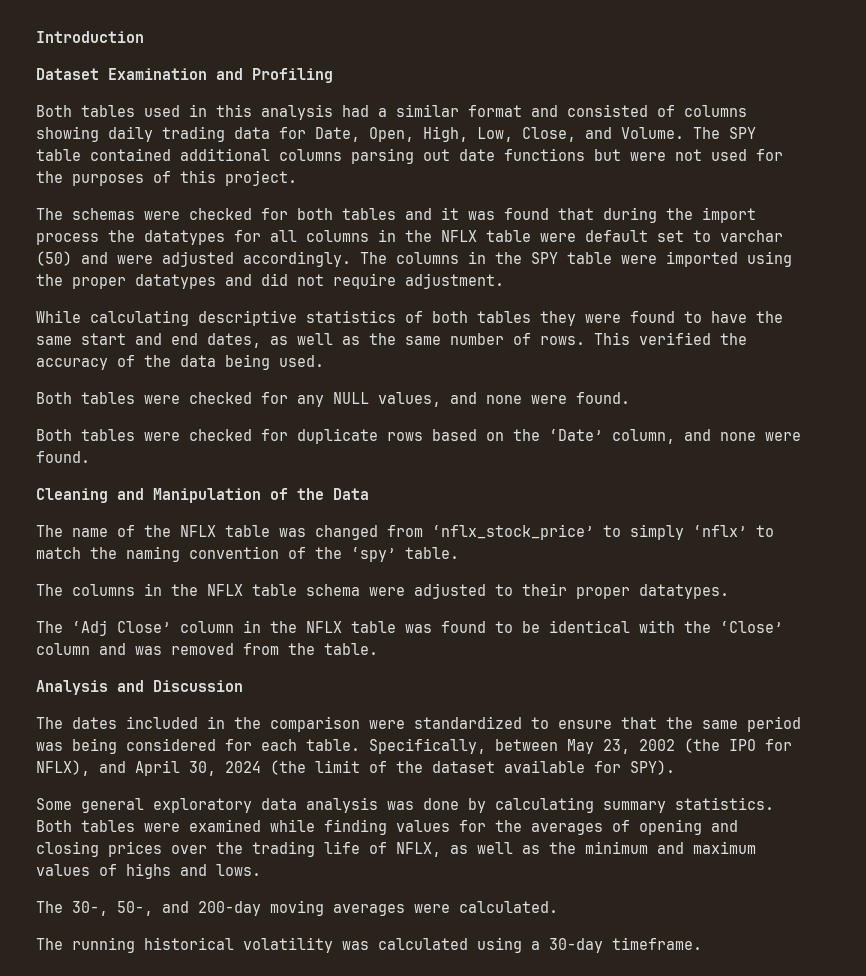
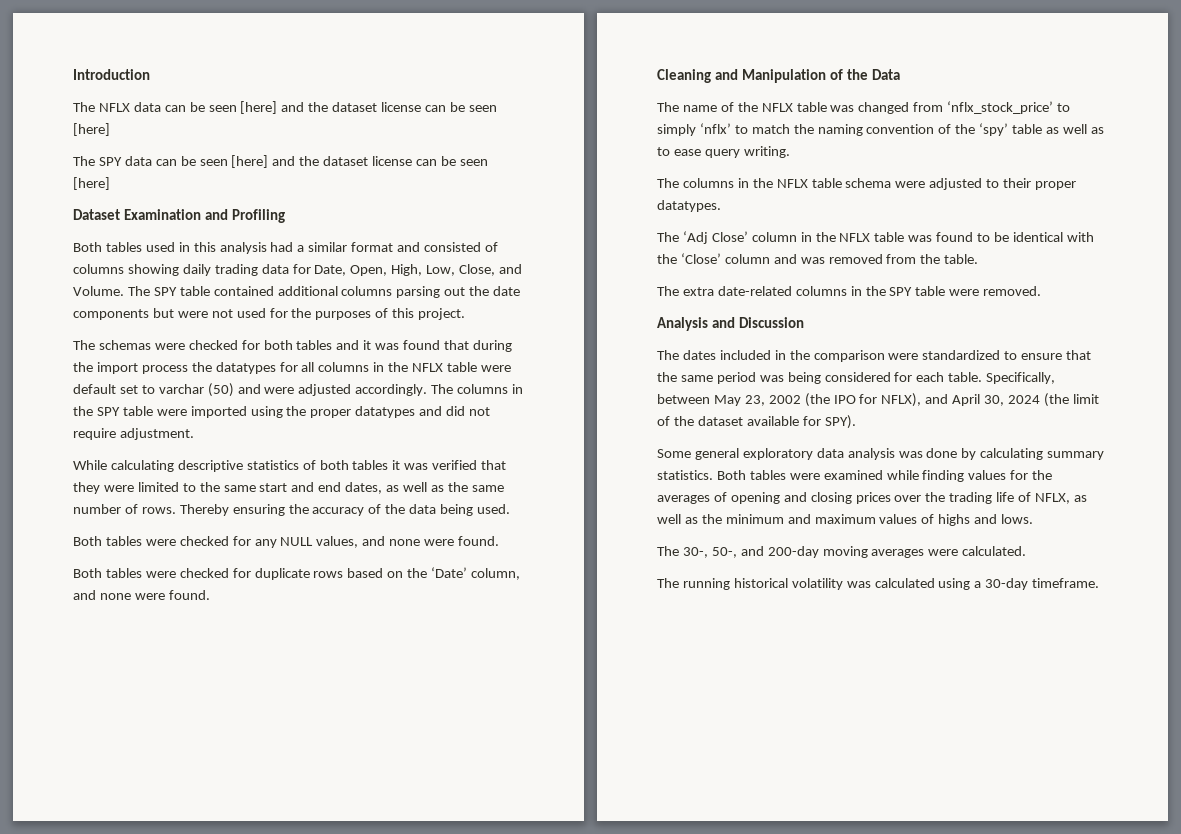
+ The NFLX data can be seen [here] and the dataset license can be seen [here]
+ The SPY data can be seen [here] and the dataset license can be seen [here]
- The SPY table contained additional columns parsing out date functions but were not used for the purposes of this project.
+ The SPY table contained additional columns parsing out the date components but were not used for the purposes of this project.
- While calculating descriptive statistics of both tables they were found to have the same start and end dates, as well as the same number of rows.
+ While calculating descriptive statistics of both tables it was verified that they were limited to the same start and end dates, as well as the same number of rows.
- This verified the accuracy of the data being used.
+ Thereby ensuring the accuracy of the data being used.
- The name of the NFLX table was changed from ‘nflx_stock_price’ to simply ‘nflx’ to match the naming convention of the ‘spy’ table.
+ The name of the NFLX table was changed from ‘nflx_stock_price’ to simply ‘nflx’ to match the naming convention of the ‘spy’ table as well as to ease query writing.
+ The extra date-related columns in the SPY table were removed.

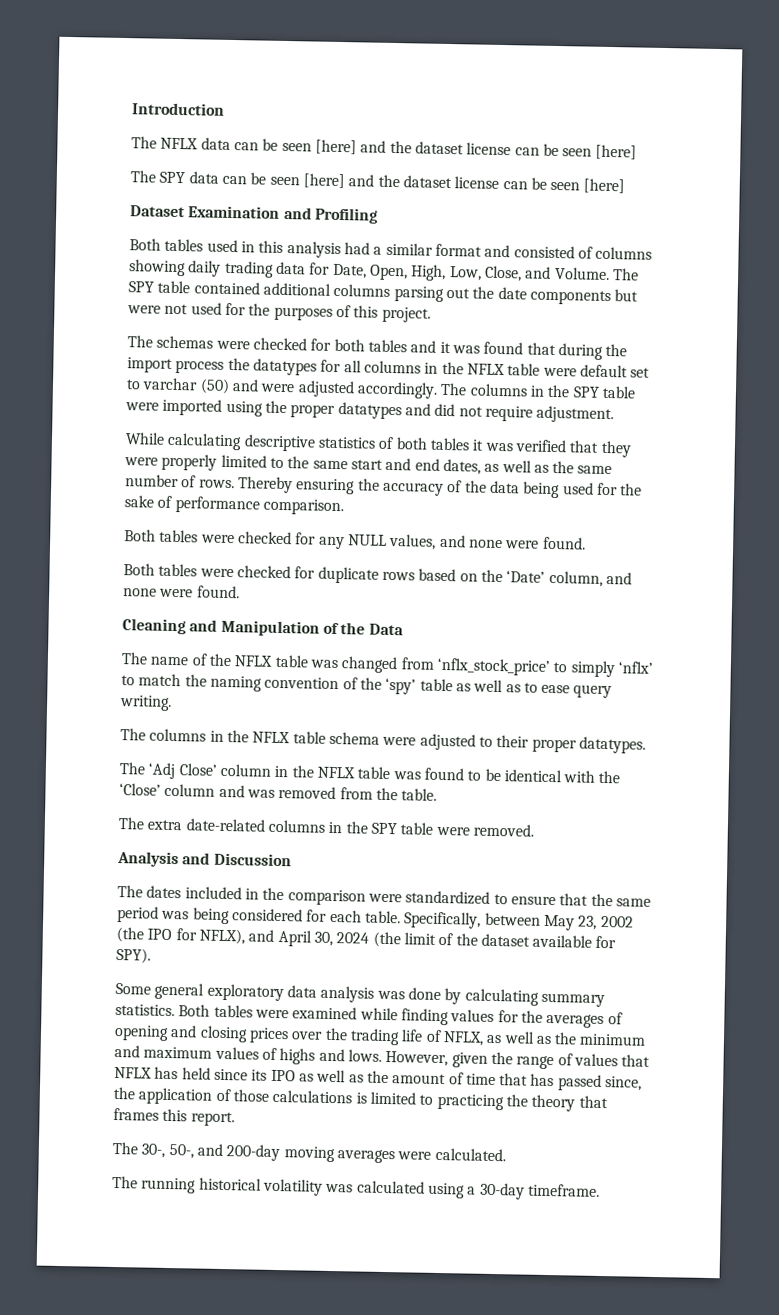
- While calculating descriptive statistics of both tables it was verified that they were limited to the same start and end dates, as well as the same number of rows.
+ While calculating descriptive statistics of both tables it was verified that they were properly limited to the same start and end dates, as well as the same number of rows.
- Thereby ensuring the accuracy of the data being used.
+ Thereby ensuring the accuracy of the data being used for the sake of performance comparison.
+ However, given the range of values that NFLX has held since its IPO as well as the amount of time that has passed since, the application of those calculations is limited to practicing the theory that frames this report.

